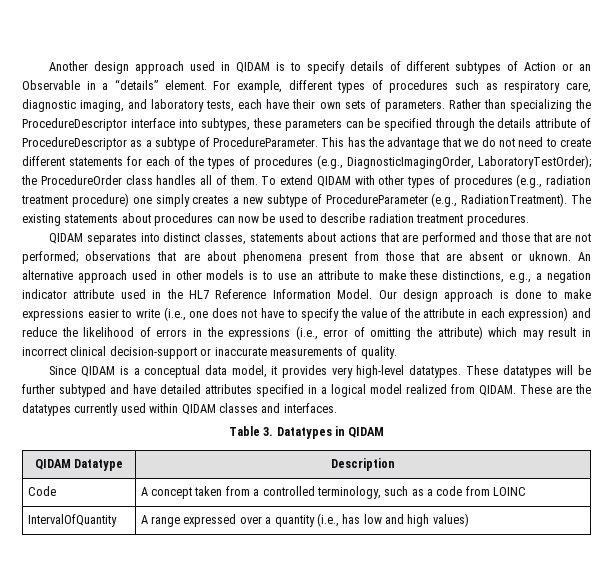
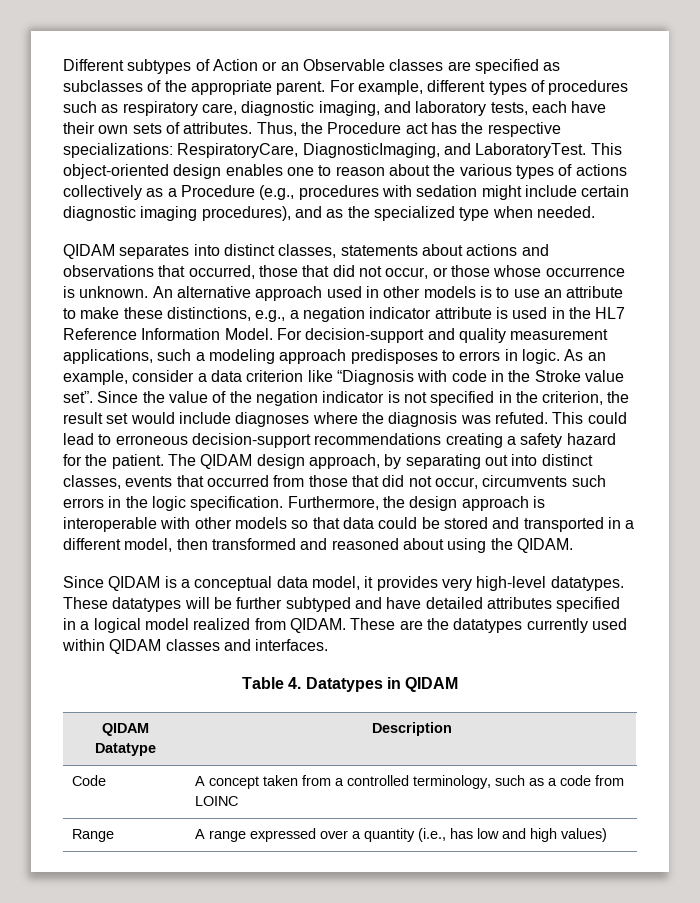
- Another design approach used in QIDAM is to specify details of different subtypes of Action or an Observable in a “details” element.
+ Different subtypes of Action or an Observable classes are specified as subclasses of the appropriate parent.
- For example, different types of procedures such as respiratory care, diagnostic imaging, and laboratory tests, each have their own sets of parameters. Rather than specializing the ProcedureDescriptor interface into subtypes, these parameters can be specified through the details attribute of ProcedureDescriptor as a subtype of ProcedureParameter. This has the advantage that we do not need to create different statements for each of the types of procedures (e.g., DiagnosticImagingOrder, LaboratoryTestOrder); the ProcedureOrder class handles all of them. To extend QIDAM with other types of procedures (e.g., radiation treatment procedure) one simply creates a new subtype of ProcedureParameter (e.g., RadiationTreatment). The existing statements about procedures can now be used to describe radiation treatment procedures.
+ For example, different types of procedures such as respiratory care, diagnostic imaging, and laboratory tests, each have their own sets of attributes. Thus, the Procedure act has the respective specializations: RespiratoryCare, DiagnosticImaging, and LaboratoryTest. This object-oriented design enables one to reason about the various types of actions collectively as a Procedure (e.g., procedures with sedation might include certain diagnostic imaging procedures), and as the specialized type when needed.
- QIDAM separates into distinct classes, statements about actions that are performed and those that are not performed; observations that are about phenomena present from those that are absent or uknown.
+ QIDAM separates into distinct classes, statements about actions and observations that occurred, those that did not occur, or those whose occurrence is unknown.
- An alternative approach used in other models is to use an attribute to make these distinctions, e.g., a negation indicator attribute used in the HL7 Reference Information Model.
+ An alternative approach used in other models is to use an attribute to make these distinctions, e.g., a negation indicator attribute is used in the HL7 Reference Information Model.
- Our design approach is done to make expressions easier to write (i.e., one does not have to specify the value of the attribute in each expression) and reduce the likelihood of errors in the expressions (i.e., error of omitting the attribute) which may result in incorrect clinical decision-support or inaccurate measurements of quality.
+ For decision-support and quality measurement applications, such a modeling approach predisposes to errors in logic. As an example, consider a data criterion like “Diagnosis with code in the Stroke value set”. Since the value of the negation indicator is not specified in the criterion, the result set would include diagnoses where the diagnosis was refuted. This could lead to erroneous decision-support recommendations creating a safety hazard for the patient. The QIDAM design approach, by separating out into distinct classes, events that occurred from those that did not occur, circumvents such errors in the logic specification. Furthermore, the design approach is interoperable with other models so that data could be stored and transported in a different model, then transformed and reasoned about using the QIDAM.
- Table 3. Datatypes in QIDAM
+ Table 4. Datatypes in QIDAM
- IntervalOfQuantity | A range expressed over a quantity (i.e., has low and high values)
+ Range | A range expressed over a quantity (i.e., has low and high values)

